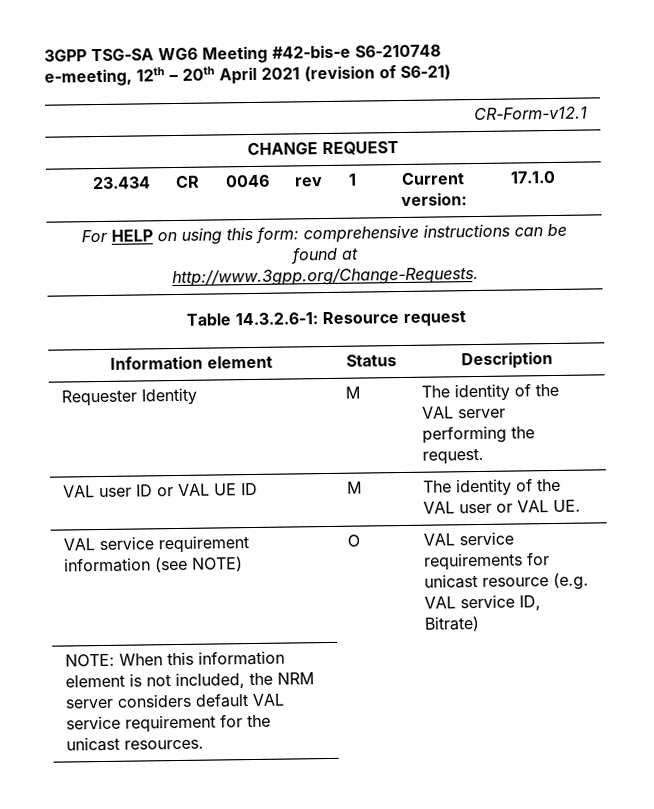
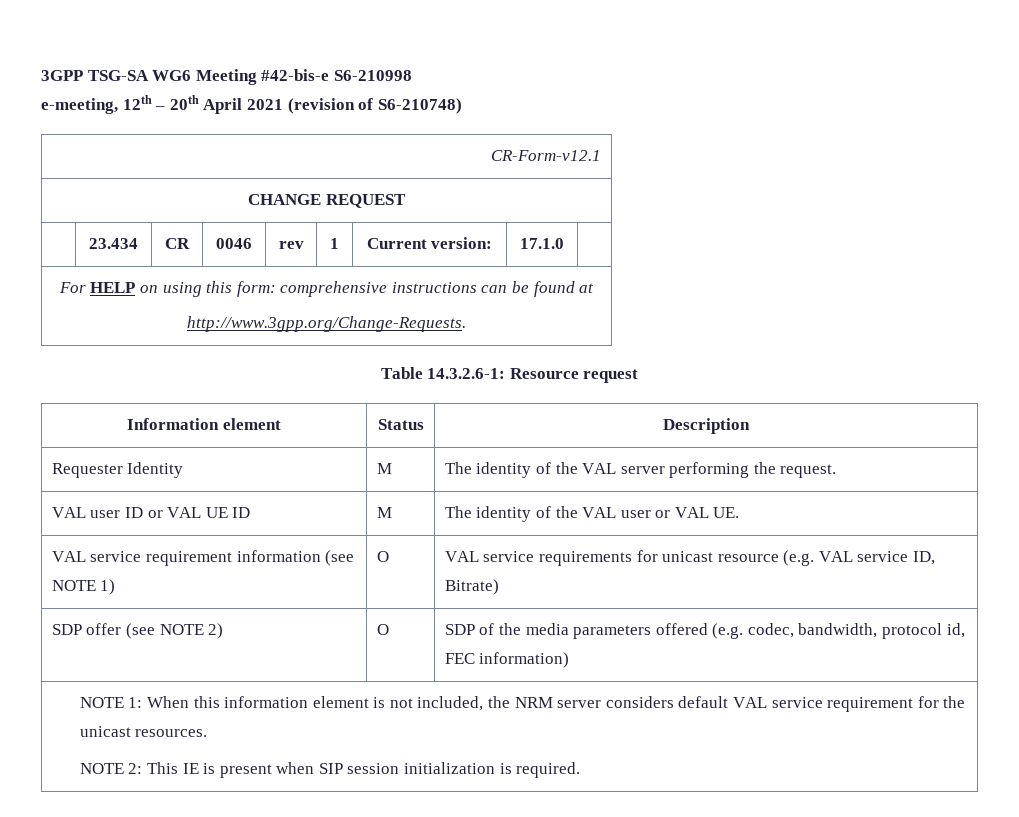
- 3GPP TSG-SA WG6 Meeting #42-bis-e S6-210748
+ 3GPP TSG-SA WG6 Meeting #42-bis-e S6-210998
- e-meeting, 12th – 20th April 2021 (revision of S6-21)
+ e-meeting, 12th – 20th April 2021 (revision of S6-210748)
- VAL service requirement information (see NOTE) | O | VAL service requirements for unicast resource (e.g. VAL service ID, Bitrate)
+ VAL service requirement information (see NOTE 1) | O | VAL service requirements for unicast resource (e.g. VAL service ID, Bitrate)
- NOTE: When this information element is not included, the NRM server considers default VAL service requirement for the unicast resources.
+ SDP offer (see NOTE 2) | O | SDP of the media parameters offered (e.g. codec, bandwidth, protocol id, FEC information)
+ NOTE 1: When this information element is not included, the NRM server considers default VAL service requirement for the unicast resources.
+ NOTE 2: This IE is present when SIP session initialization is required.

